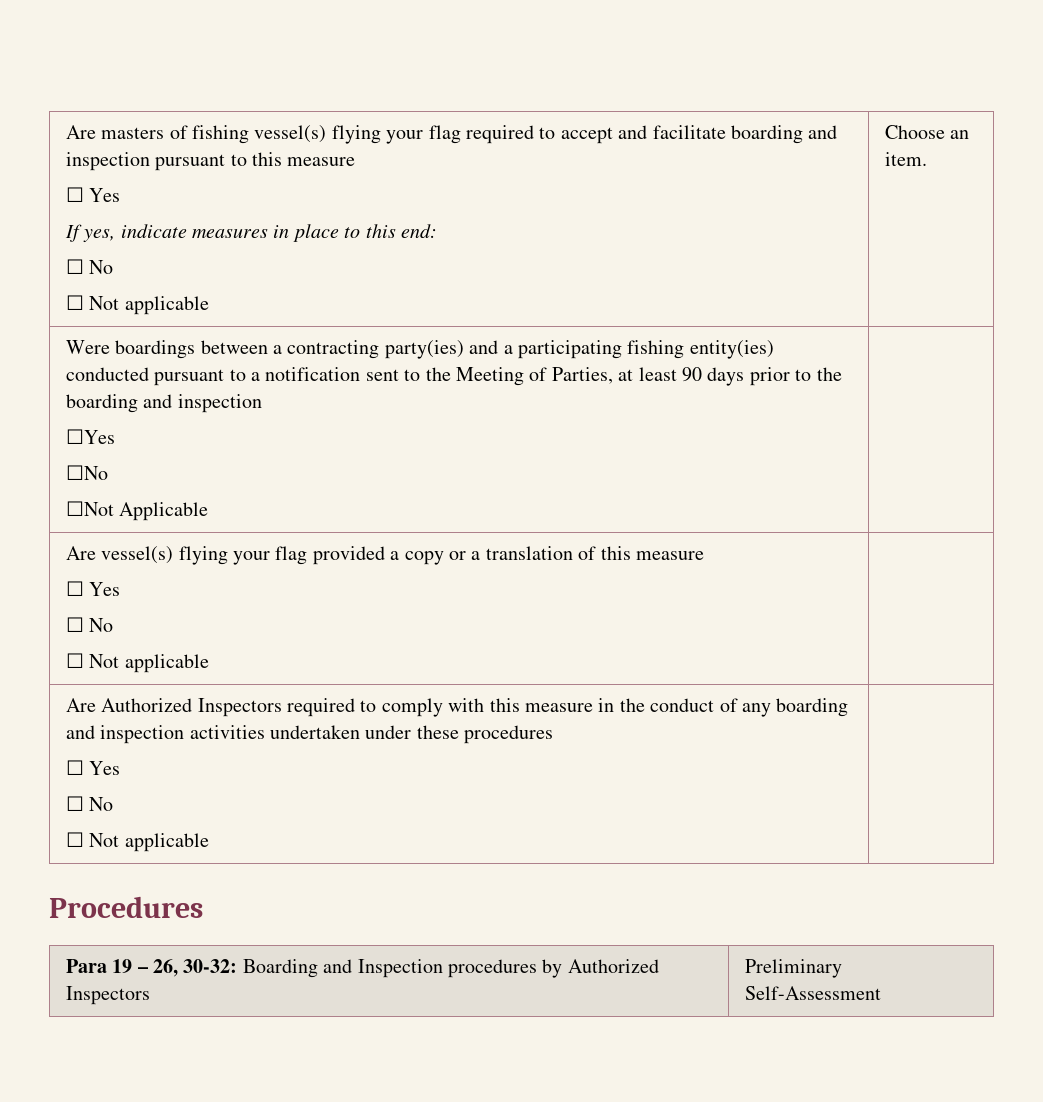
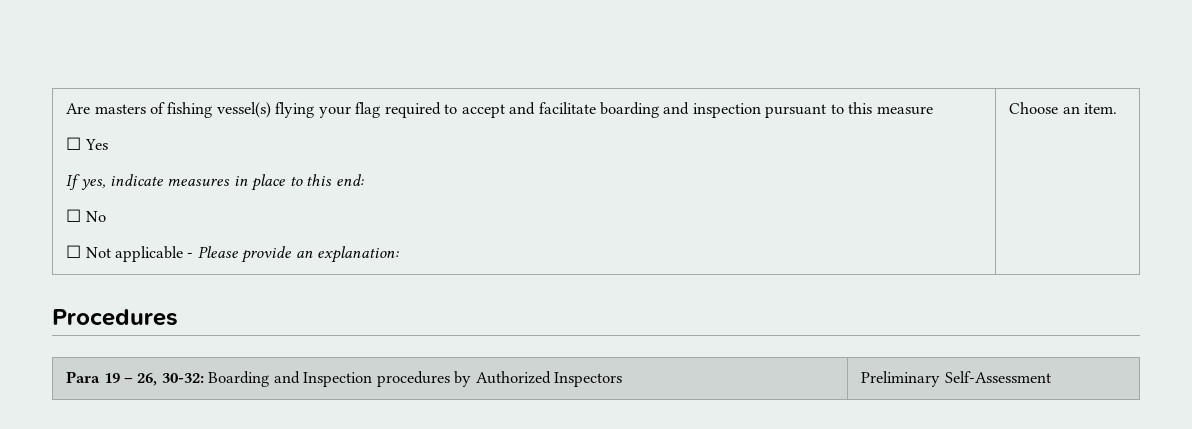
- ☐ Not applicable | Choose an item.
- Were boardings between a contracting party(ies) and a participating fishing entity(ies) conducted pursuant to a notification sent to the Meeting of Parties, at least 90 days prior to the boarding and inspection
- ☐Yes
- ☐No
- ☐Not Applicable |
- Are vessel(s) flying your flag provided a copy or a translation of this measure
- ☐ Yes
- ☐ No
- ☐ Not applicable |
- Are Authorized Inspectors required to comply with this measure in the conduct of any boarding and inspection activities undertaken under these procedures
- ☐ Yes
- ☐ No
- ☐ Not applicable |
+ ☐ Not applicable - Please provide an explanation: | Choose an item.

